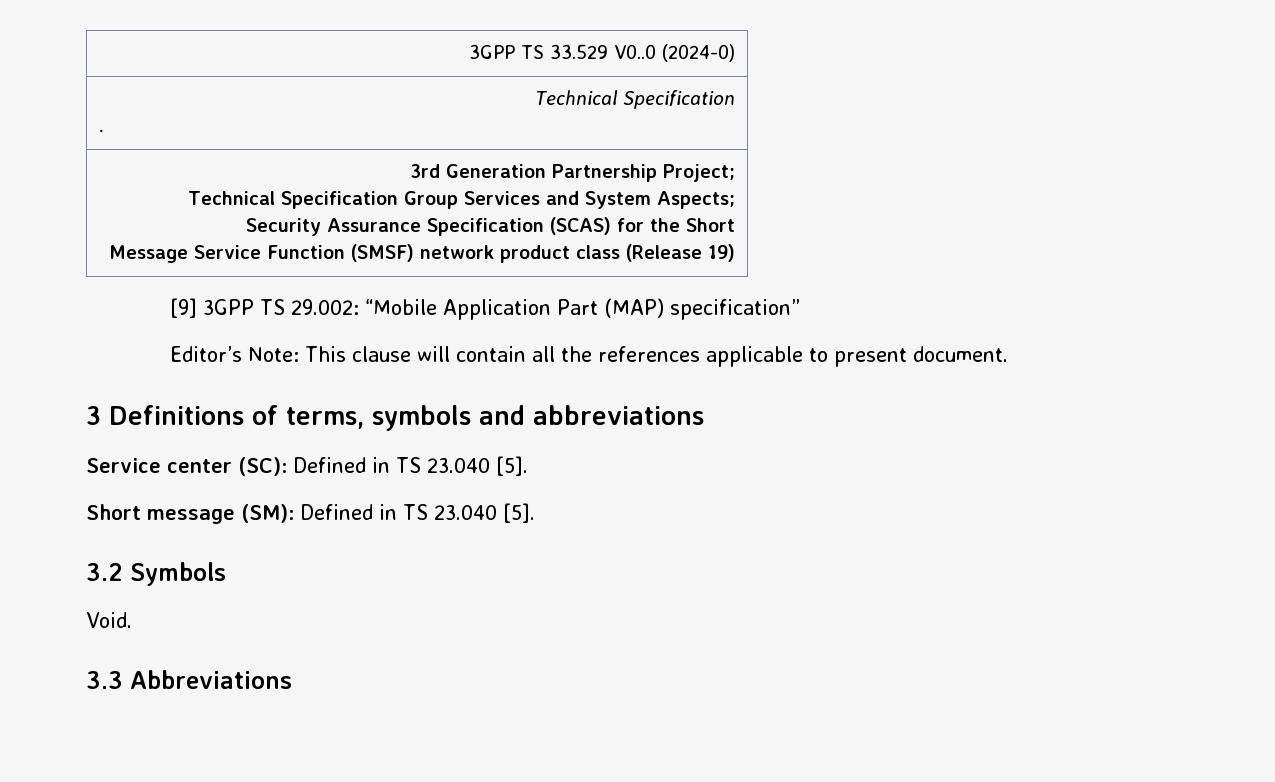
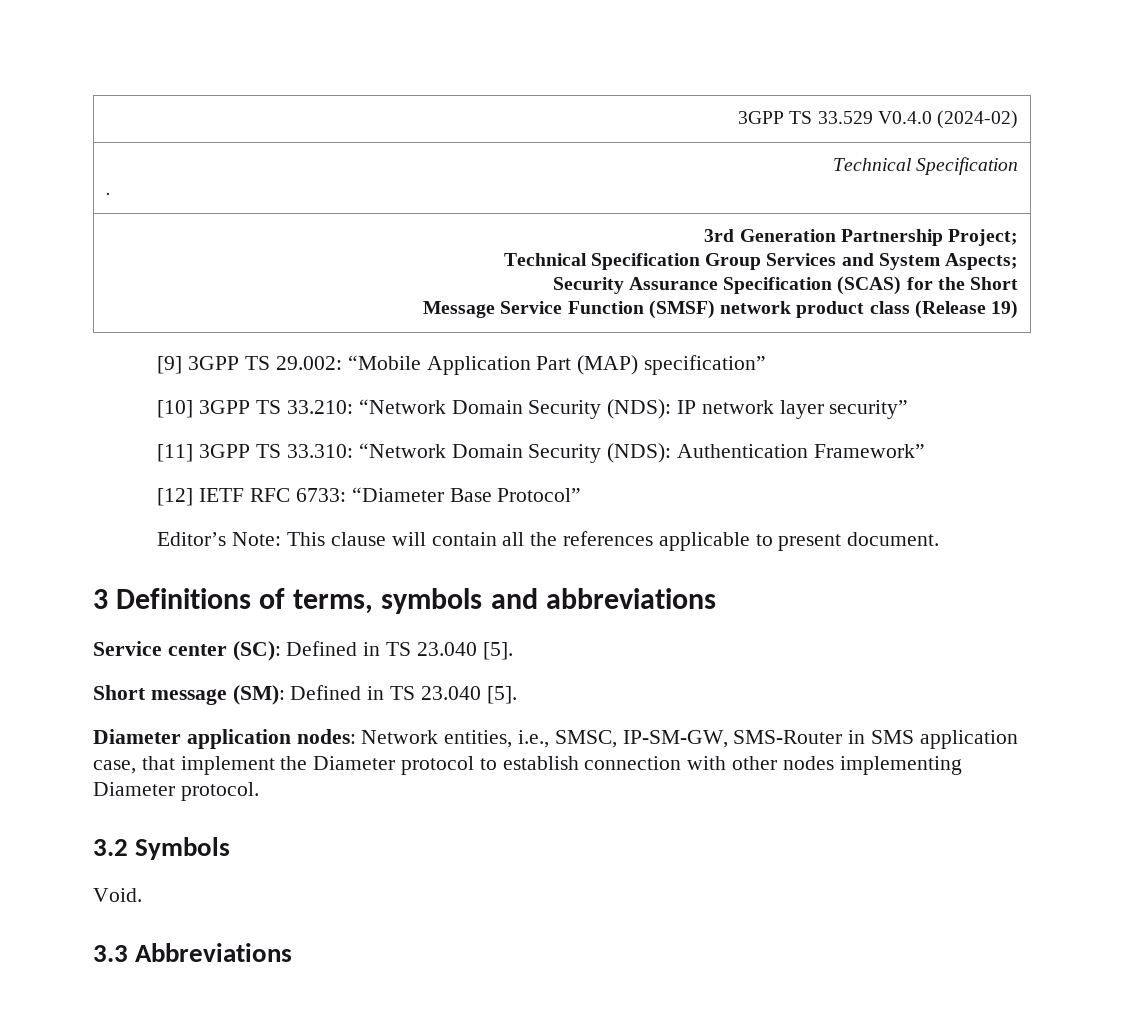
- 3GPP TS 33.529 V0..0 (2024-0)
+ 3GPP TS 33.529 V0.4.0 (2024-02)
+ [10] 3GPP TS 33.210: “Network Domain Security (NDS): IP network layer security”
+ [11] 3GPP TS 33.310: “Network Domain Security (NDS): Authentication Framework”
+ [12] IETF RFC 6733: “Diameter Base Protocol”
+ Diameter application nodes: Network entities, i.e., SMSC, IP-SM-GW, SMS-Router in SMS application case, that implement the Diameter protocol to establish connection with other nodes implementing Diameter protocol.

